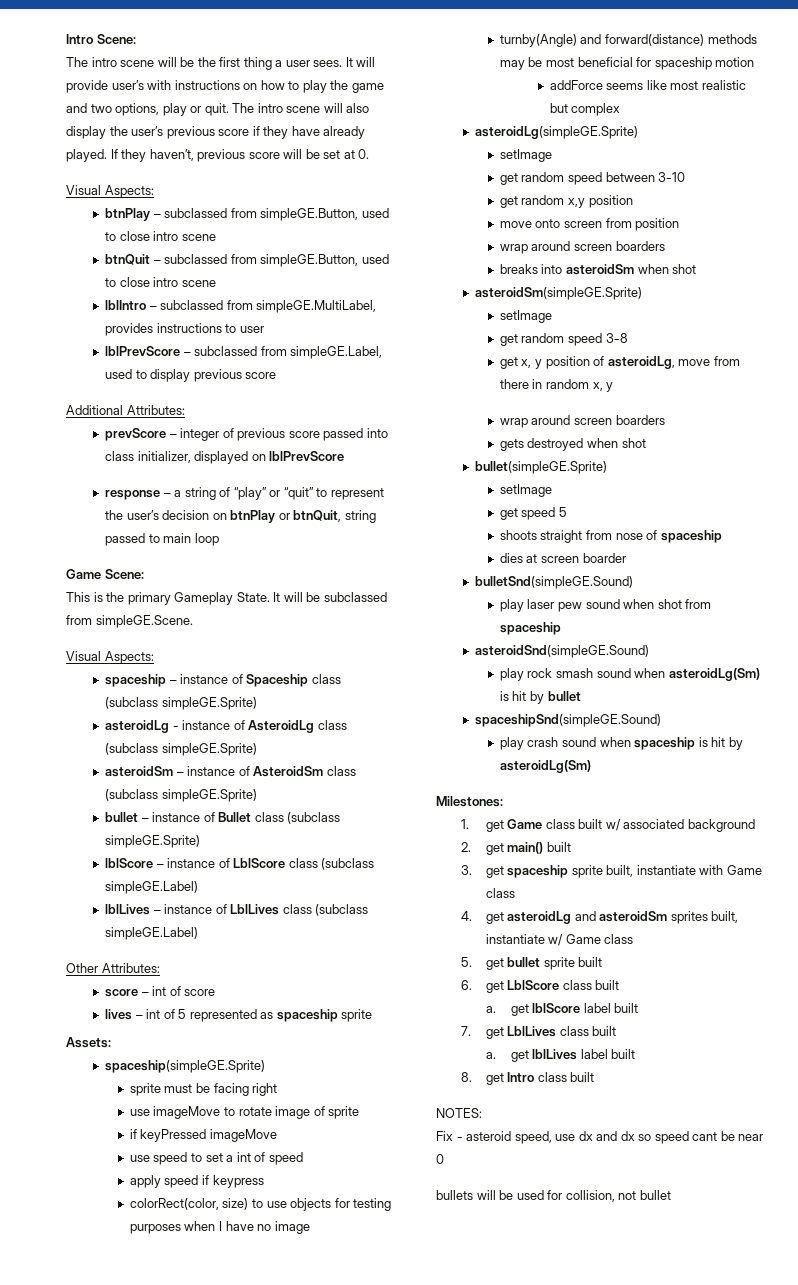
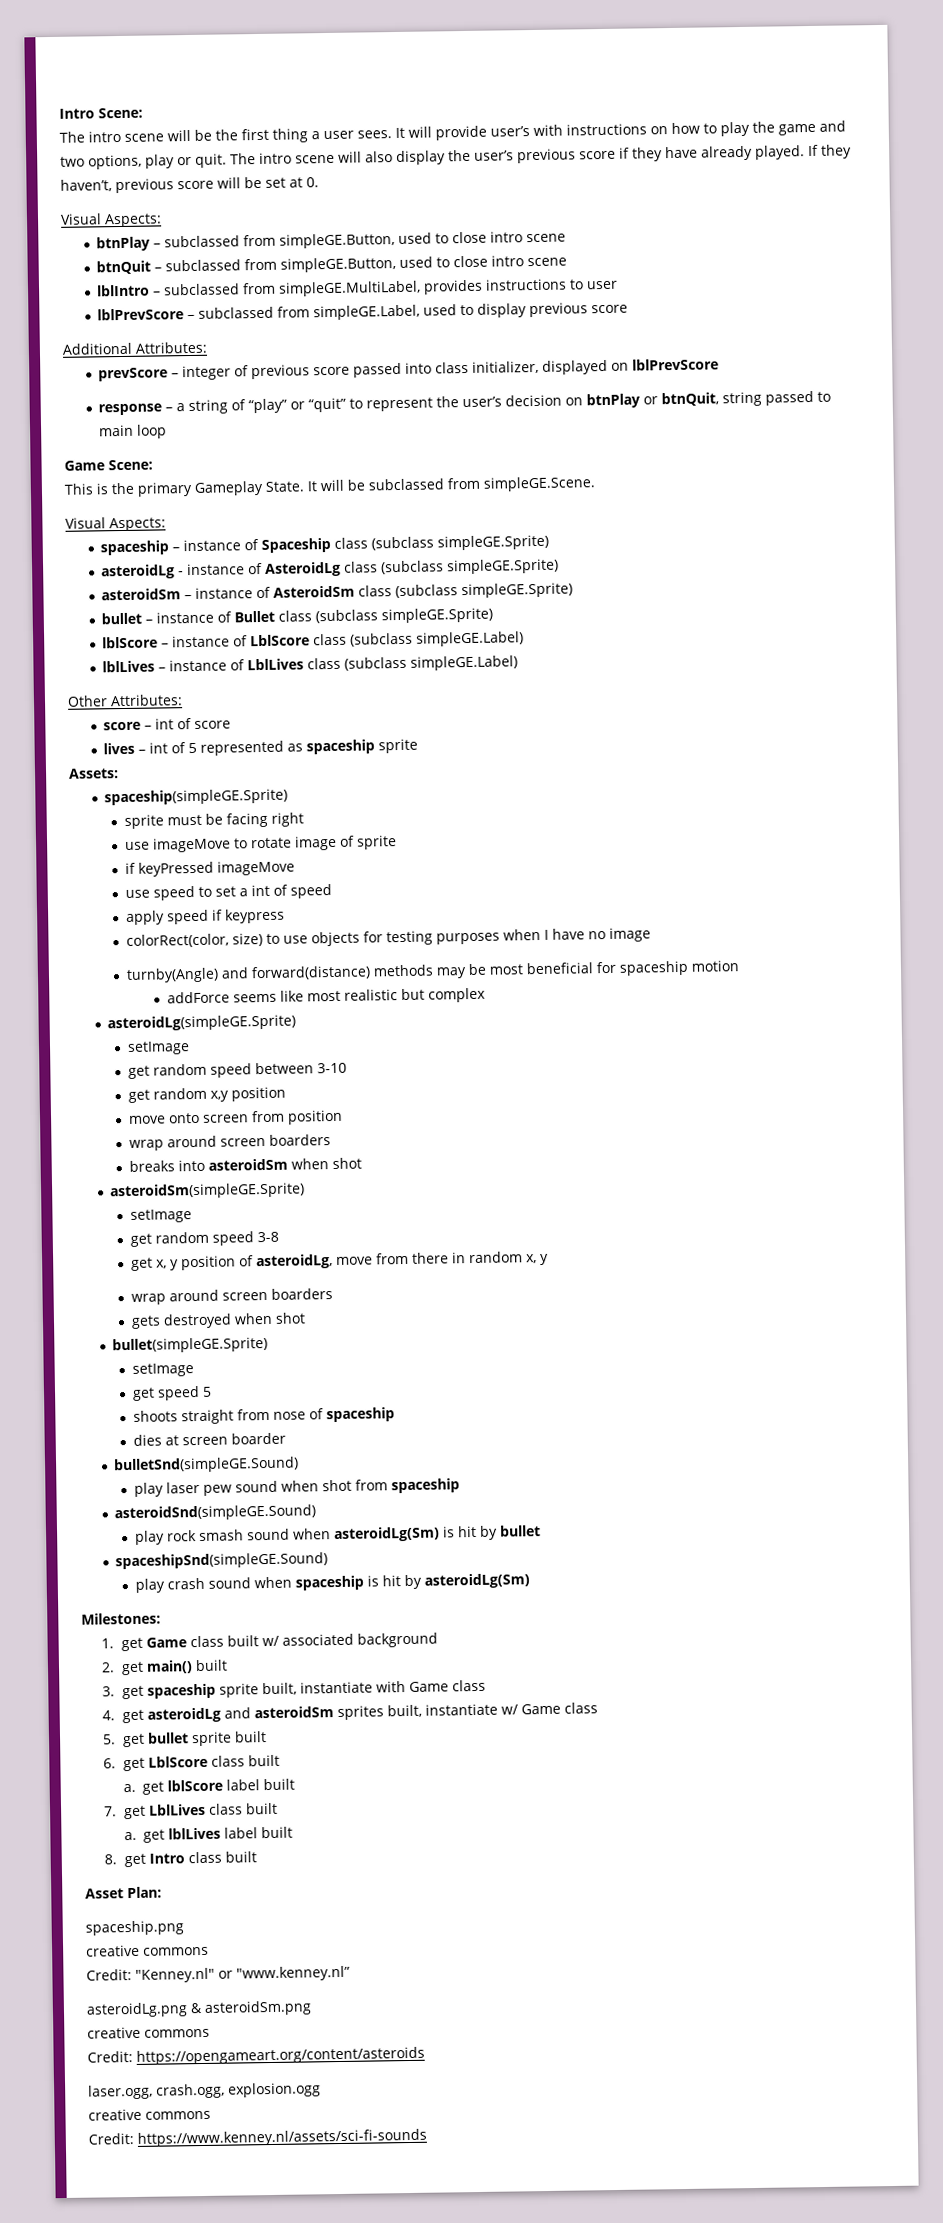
- NOTES:
- Fix - asteroid speed, use dx and dx so speed cant be near 0
- bullets will be used for collision, not bullet
+ Asset Plan:
+ spaceship.png
+ creative commons
+ Credit: "Kenney.nl" or "www.kenney.nl”
+ asteroidLg.png & asteroidSm.png
+ creative commons
+ Credit: https://opengameart.org/content/asteroids
+ laser.ogg, crash.ogg, explosion.ogg
+ creative commons
+ Credit: https://www.kenney.nl/assets/sci-fi-sounds

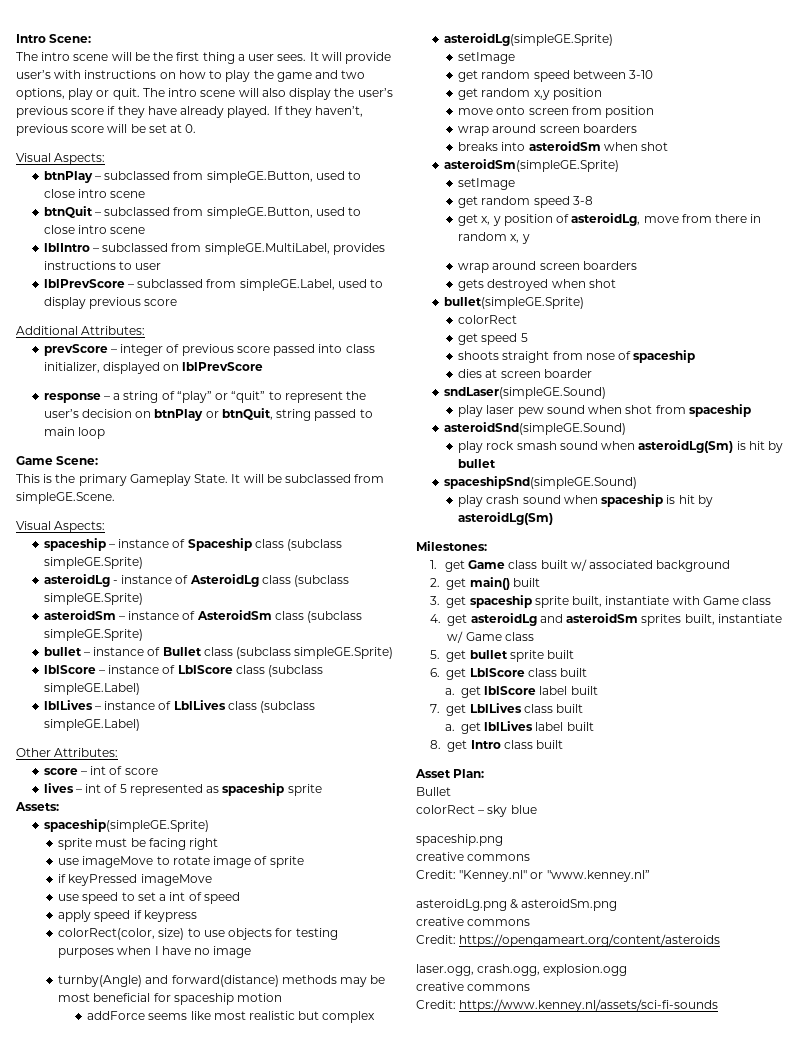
  bullet(simpleGE.Sprite)
- setImage
+ colorRect
- bulletSnd(simpleGE.Sound)
+ sndLaser(simpleGE.Sound)
  Asset Plan:
+ Bullet
+ colorRect – sky blue

